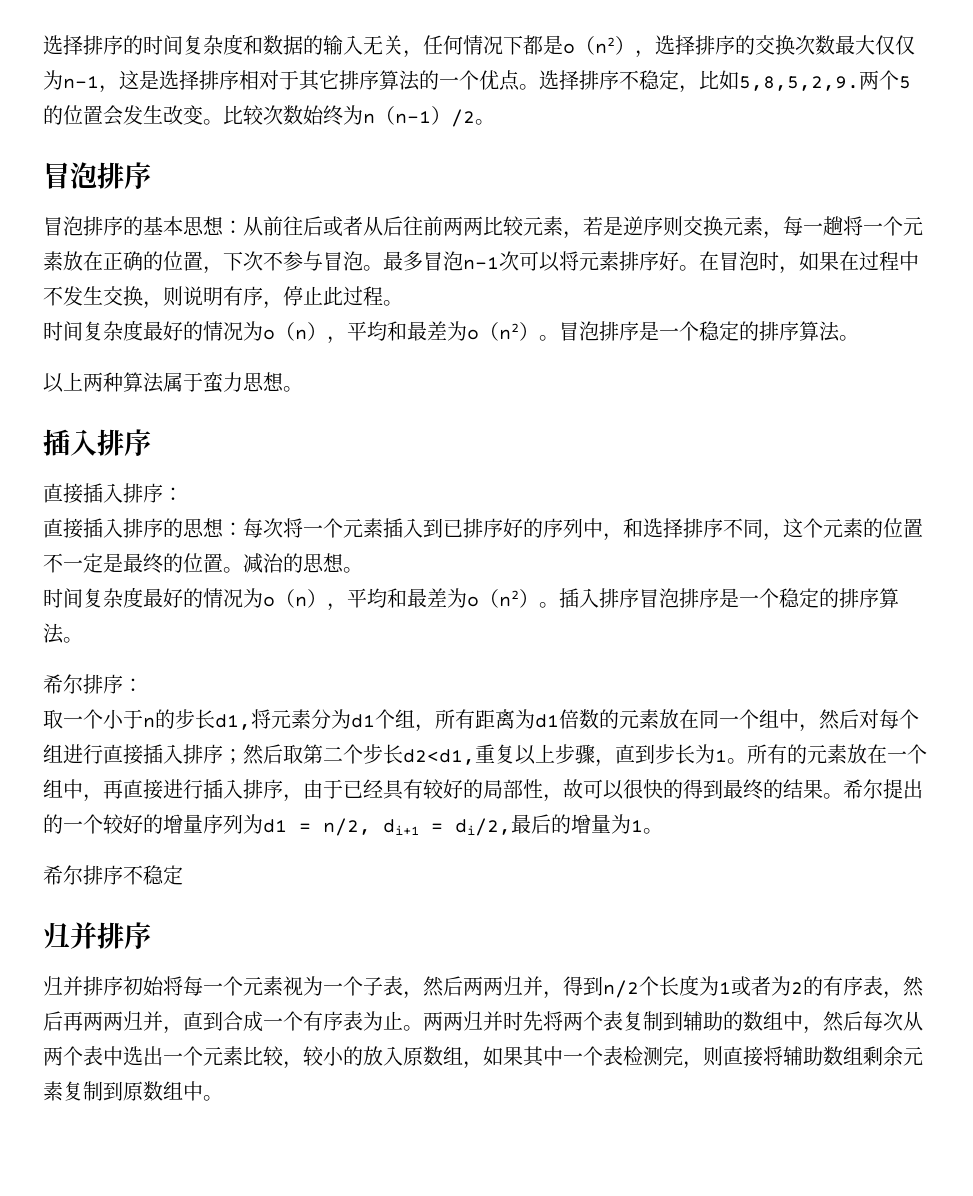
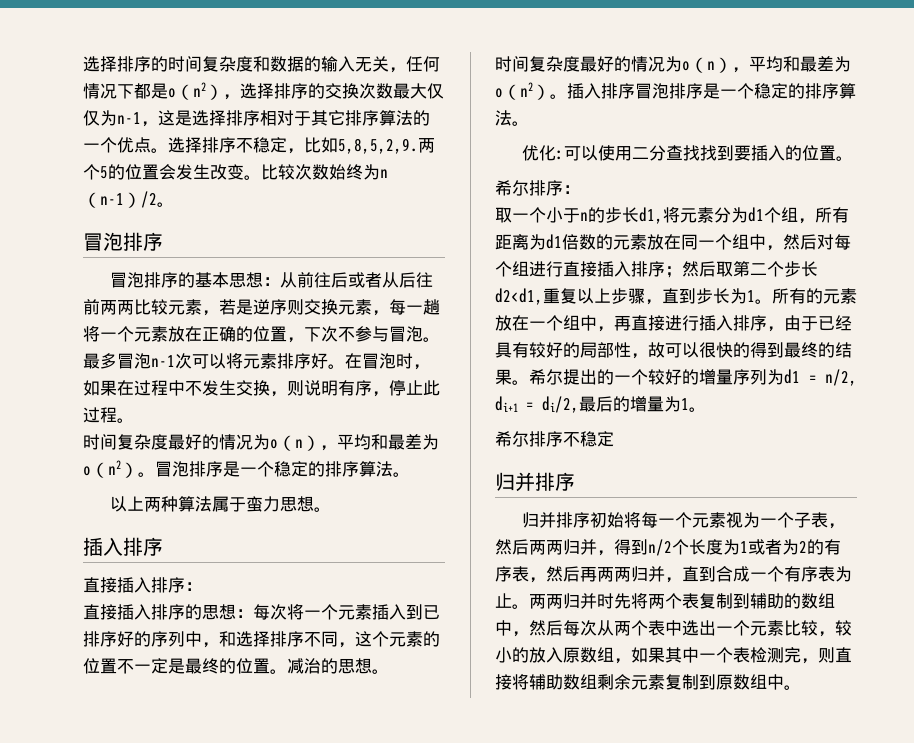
+ 优化:可以使用二分查找找到要插入的位置。

